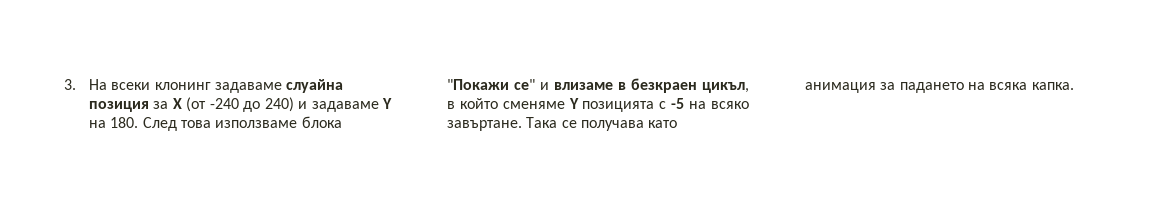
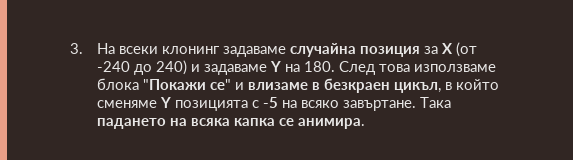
- 3. На всеки клонинг задаваме слуайна позиция за X (от -240 до 240) и задаваме Y на 180. След това използваме блока "Покажи се" и влизаме в безкраен цикъл, в който сменяме Y позицията с -5 на всяко завъртане.
+ 3. На всеки клонинг задаваме случайна позиция за X (от -240 до 240) и задаваме Y на 180. След това използваме блока "Покажи се" и влизаме в безкраен цикъл, в който сменяме Y позицията с -5 на всяко завъртане.
- Така се получава като анимация за падането на всяка капка.
+ Така падането на всяка капка се анимира.

